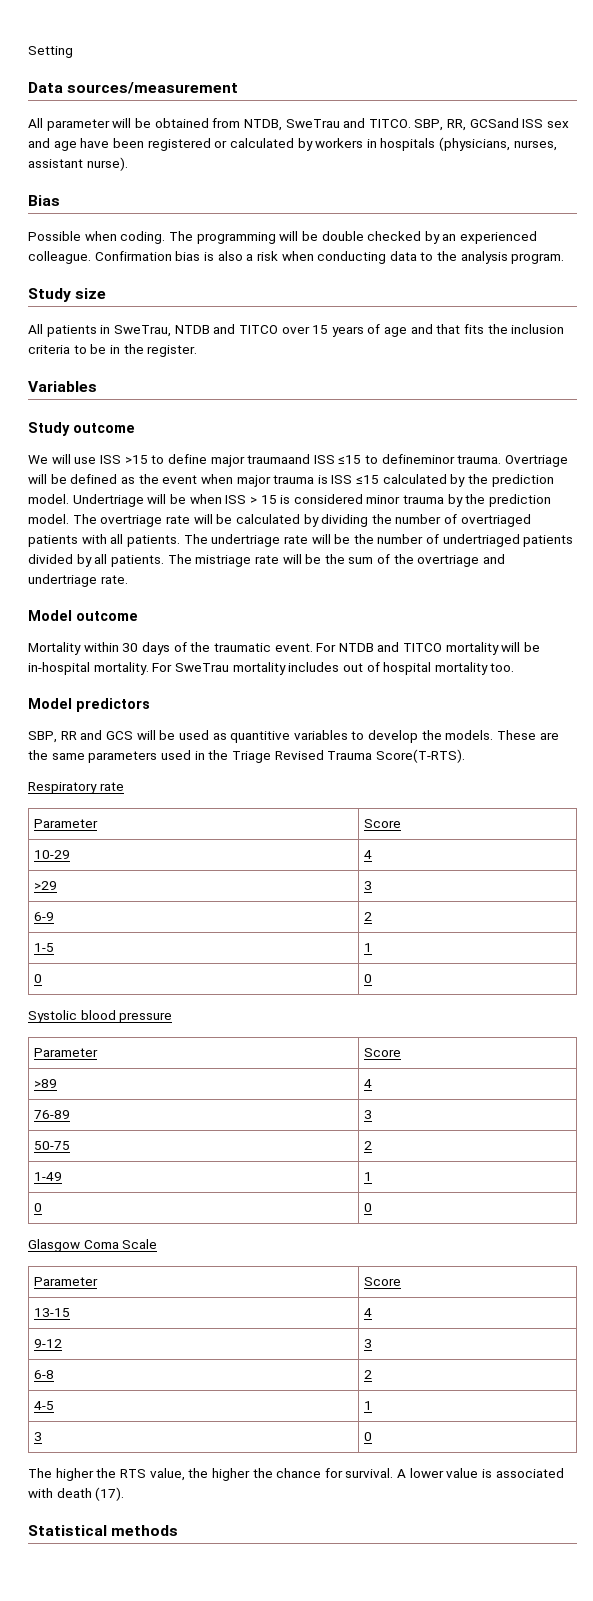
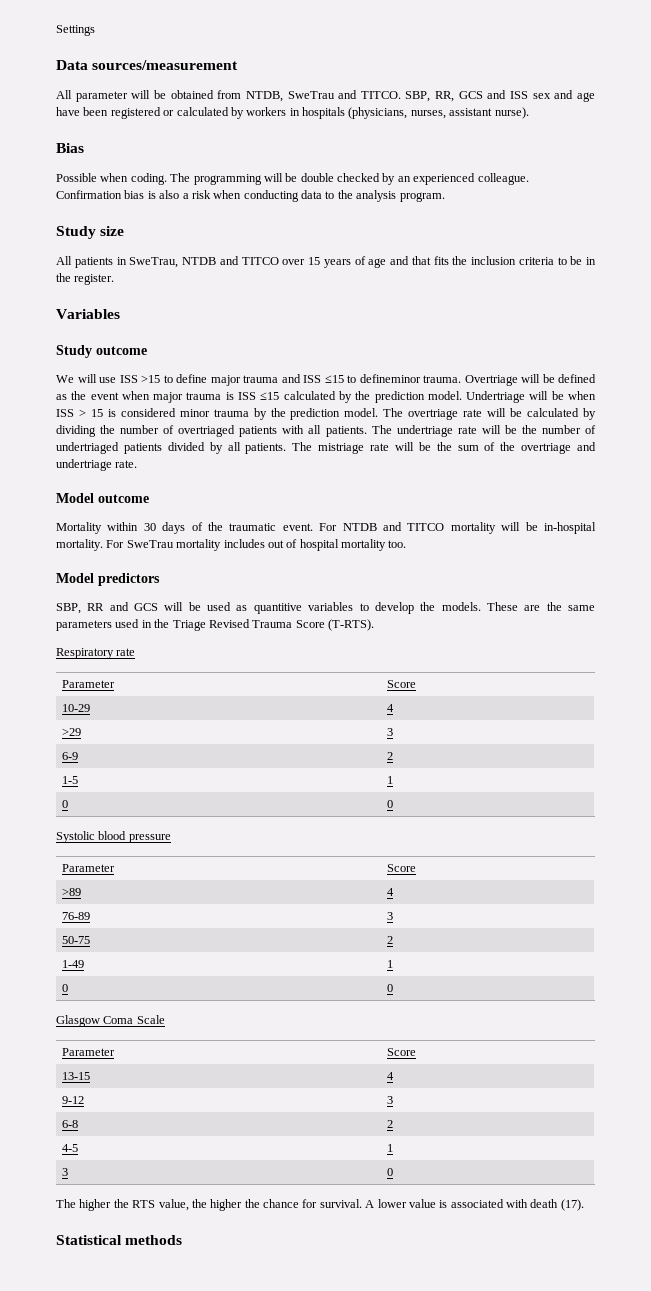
- Setting
+ Settings
- SBP, RR, GCSand ISS sex and age have been registered or calculated by workers in hospitals (physicians, nurses, assistant nurse).
+ SBP, RR, GCS and ISS sex and age have been registered or calculated by workers in hospitals (physicians, nurses, assistant nurse).
- We will use ISS >15 to define major traumaand ISS ≤15 to defineminor trauma.
+ We will use ISS >15 to define major trauma and ISS ≤15 to defineminor trauma.
- These are the same parameters used in the Triage Revised Trauma Score(T-RTS).
+ These are the same parameters used in the Triage Revised Trauma Score (T-RTS).

